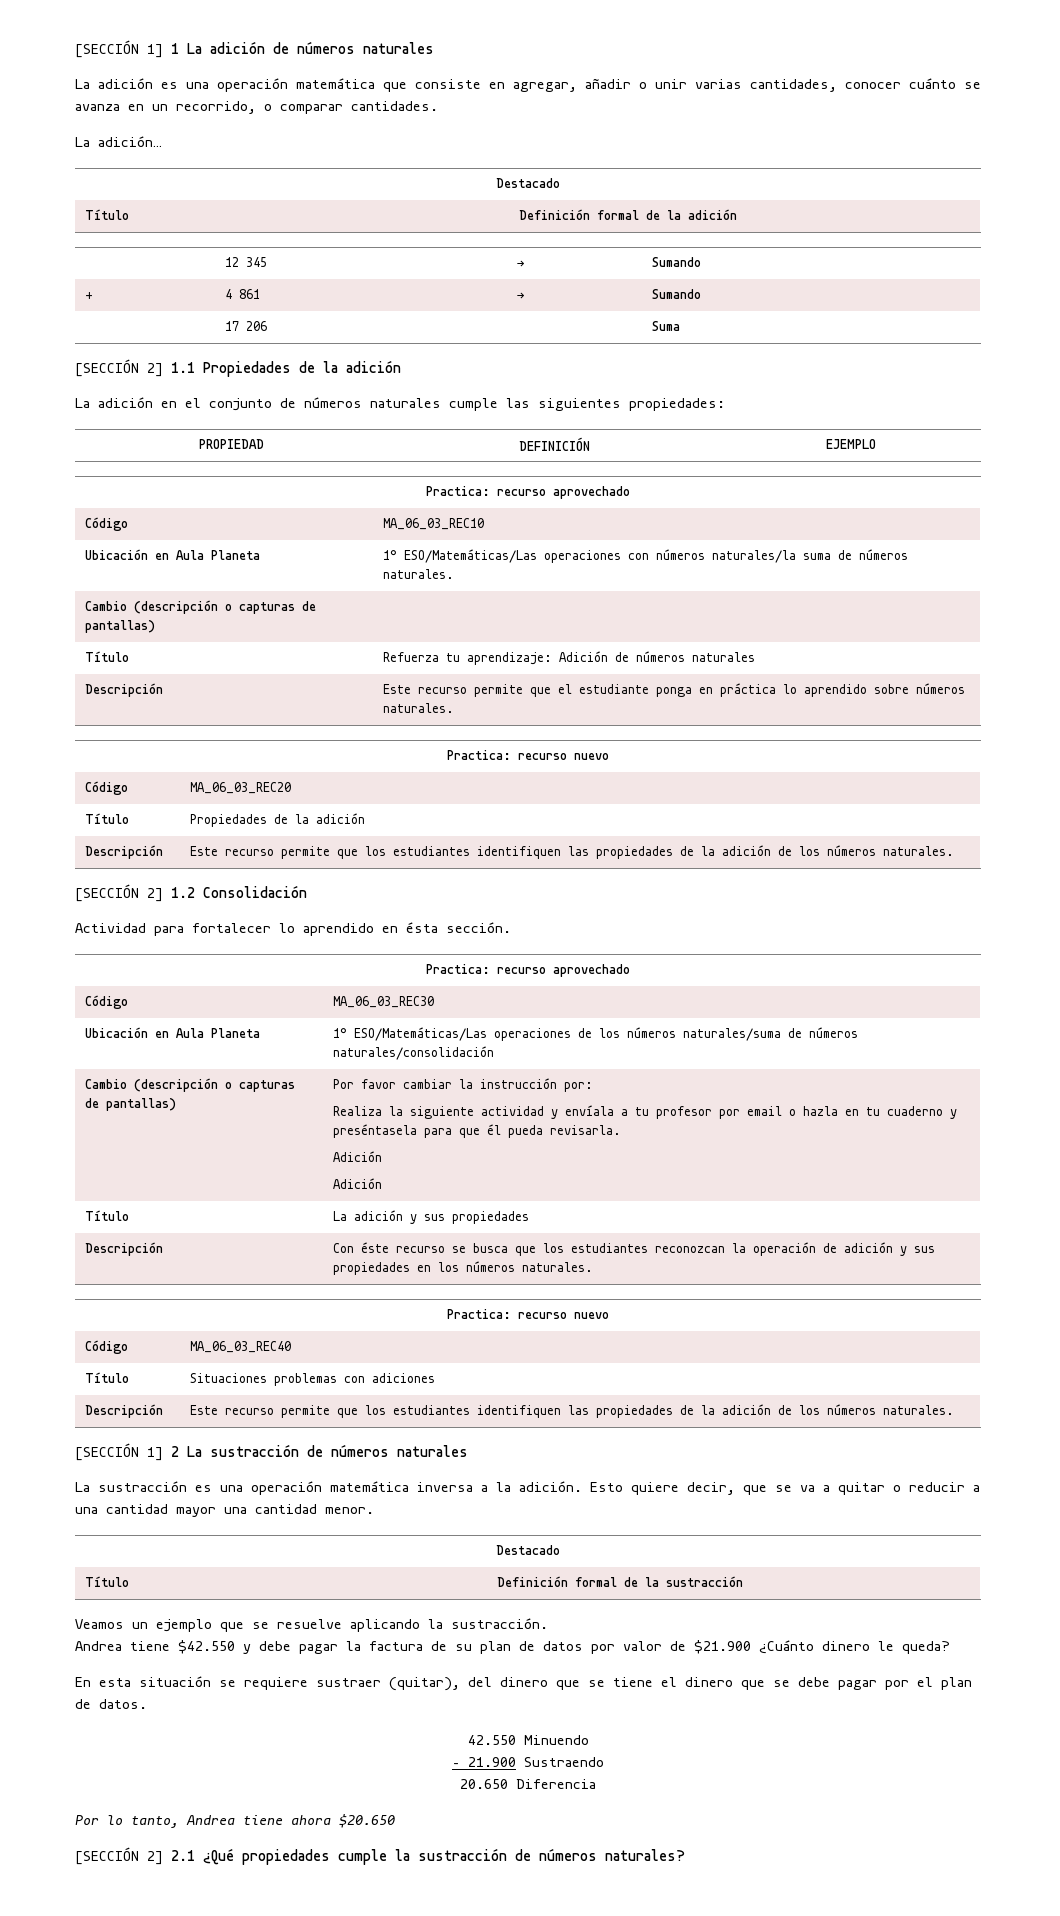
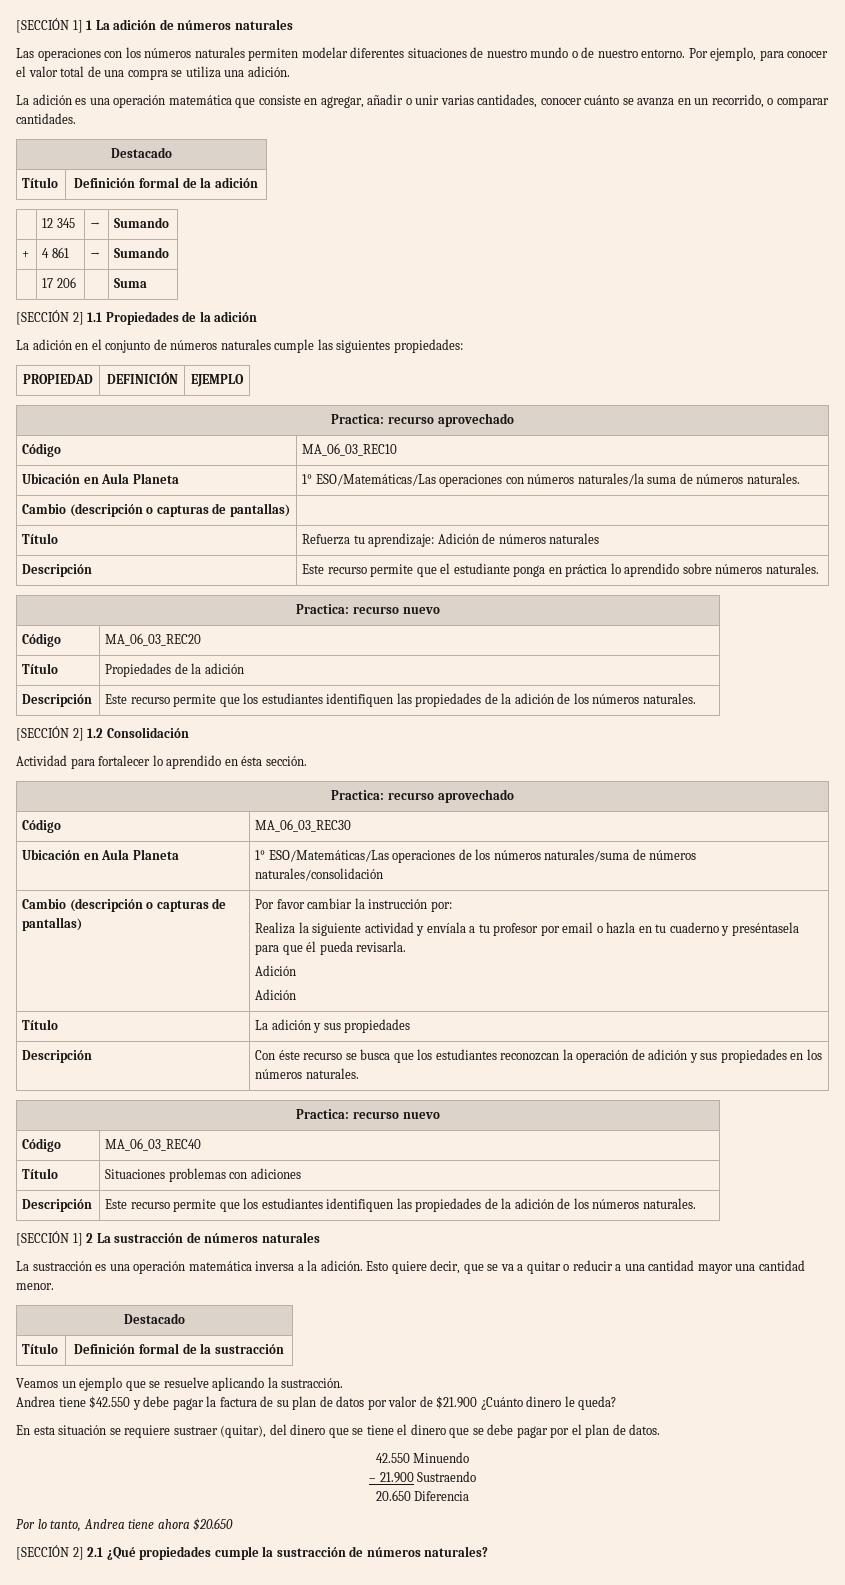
+ Las operaciones con los números naturales permiten modelar diferentes situaciones de nuestro mundo o de nuestro entorno. Por ejemplo, para conocer el valor total de una compra se utiliza una adición.
- La adición…

